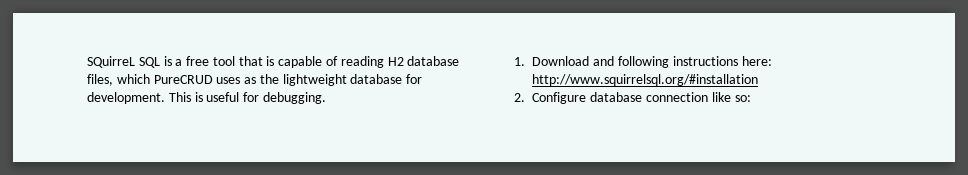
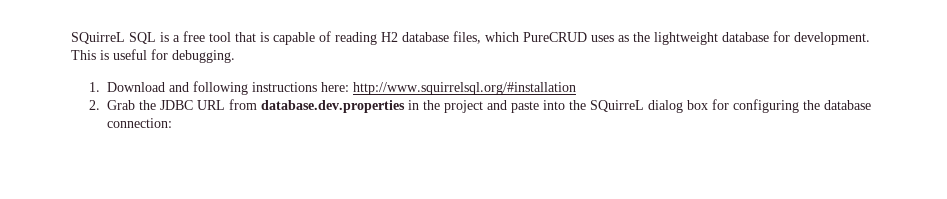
- 2. Configure database connection like so:
+ 2. Grab the JDBC URL from database.dev.properties in the project and paste into the SQuirreL dialog box for configuring the database connection:

